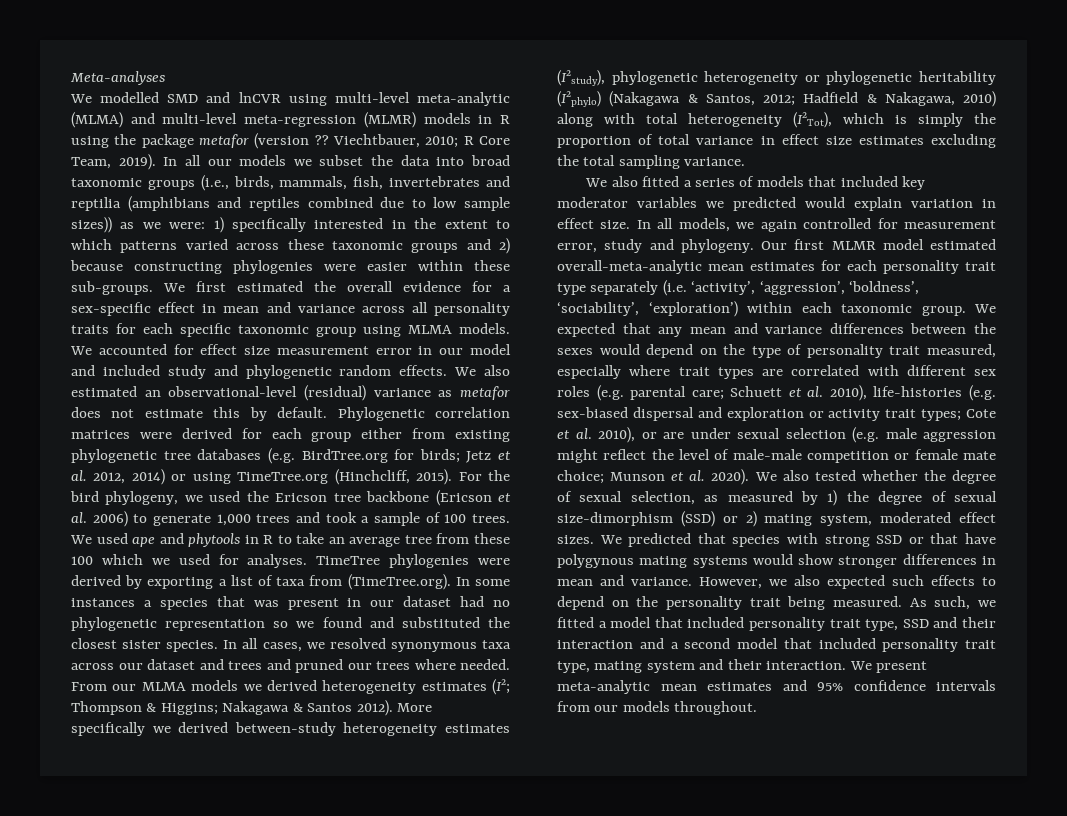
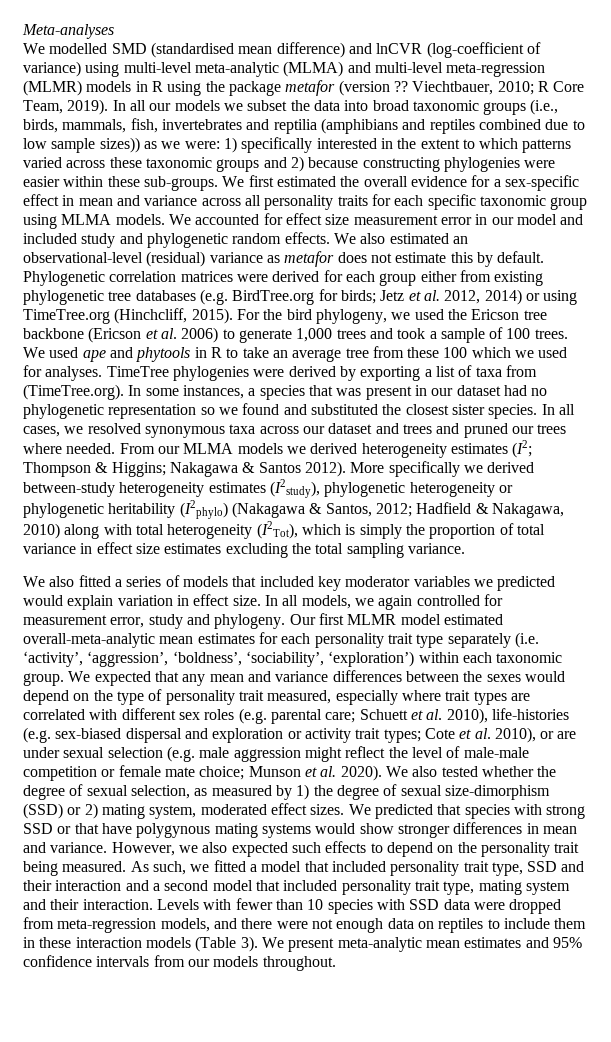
- We modelled SMD and lnCVR using multi-level meta-analytic (MLMA) and multi-level meta-regression (MLMR) models in R using the package metafor (version ??
+ We modelled SMD (standardised mean difference) and lnCVR (log-coefficient of variance) using multi-level meta-analytic (MLMA) and multi-level meta-regression (MLMR) models in R using the package metafor (version ??
- TimeTree phylogenies were derived by exporting a list of taxa from (TimeTree.org). In some instances a species that was present in our dataset had no phylogenetic representation so we found and substituted the closest sister species.
+ TimeTree phylogenies were derived by exporting a list of taxa from (TimeTree.org). In some instances, a species that was present in our dataset had no phylogenetic representation so we found and substituted the closest sister species.
+ Levels with fewer than 10 species with SSD data were dropped from meta-regression models, and there were not enough data on reptiles to include them in these interaction models (Table 3).

